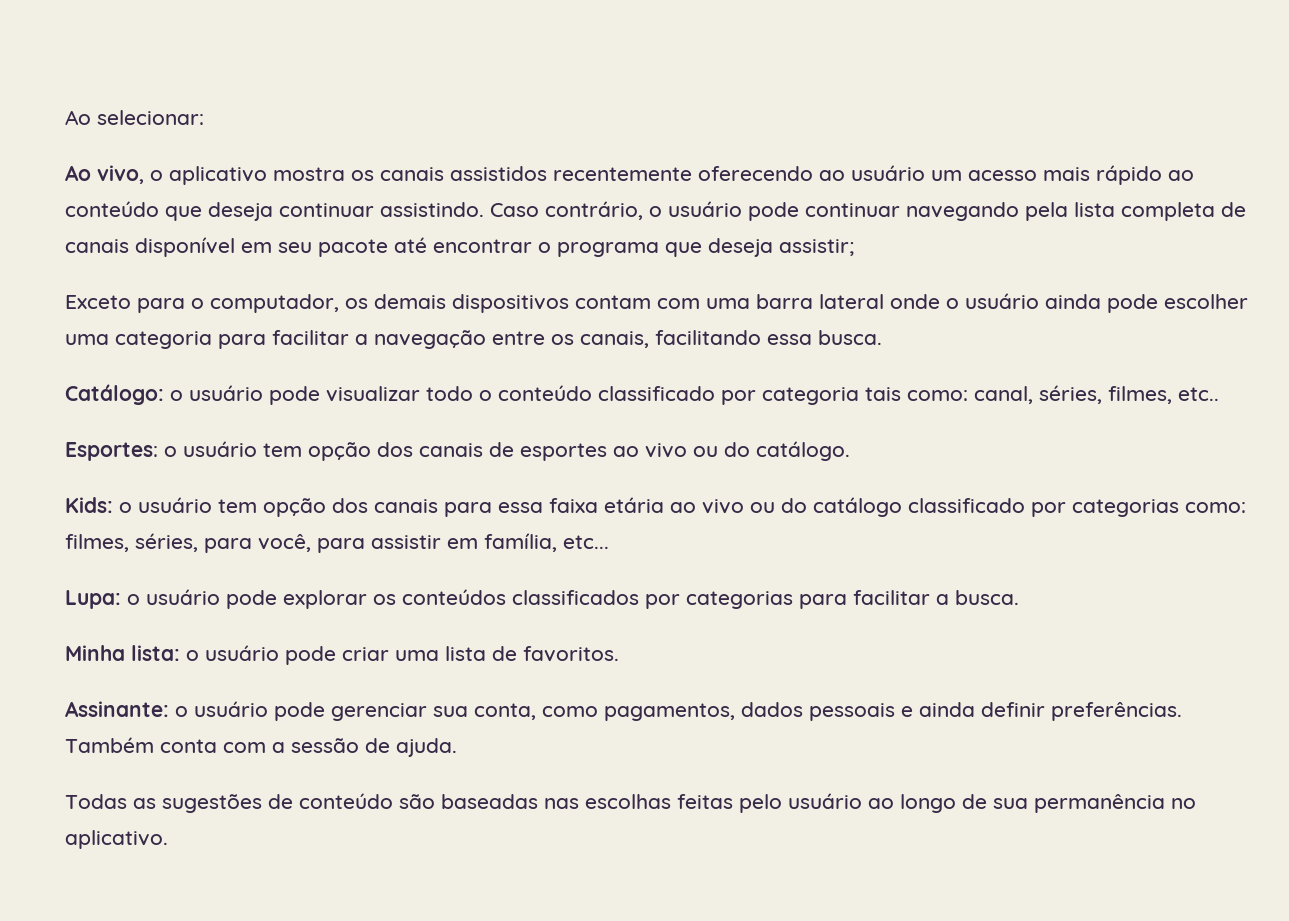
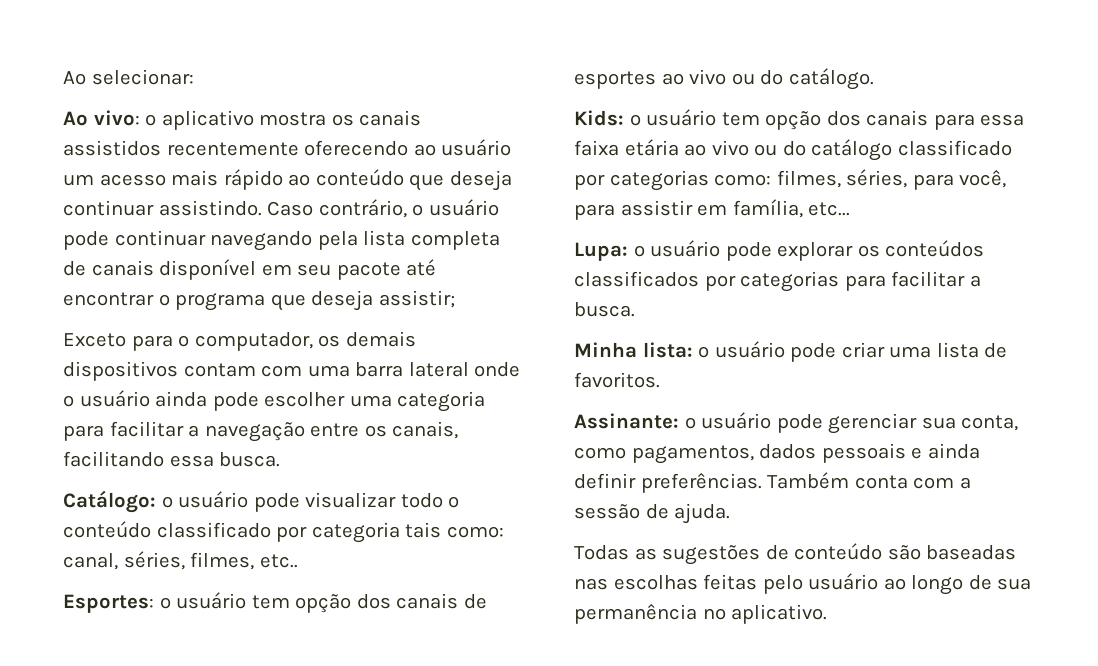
- Ao vivo, o aplicativo mostra os canais assistidos recentemente oferecendo ao usuário um acesso mais rápido ao conteúdo que deseja continuar assistindo.
+ Ao vivo: o aplicativo mostra os canais assistidos recentemente oferecendo ao usuário um acesso mais rápido ao conteúdo que deseja continuar assistindo.

